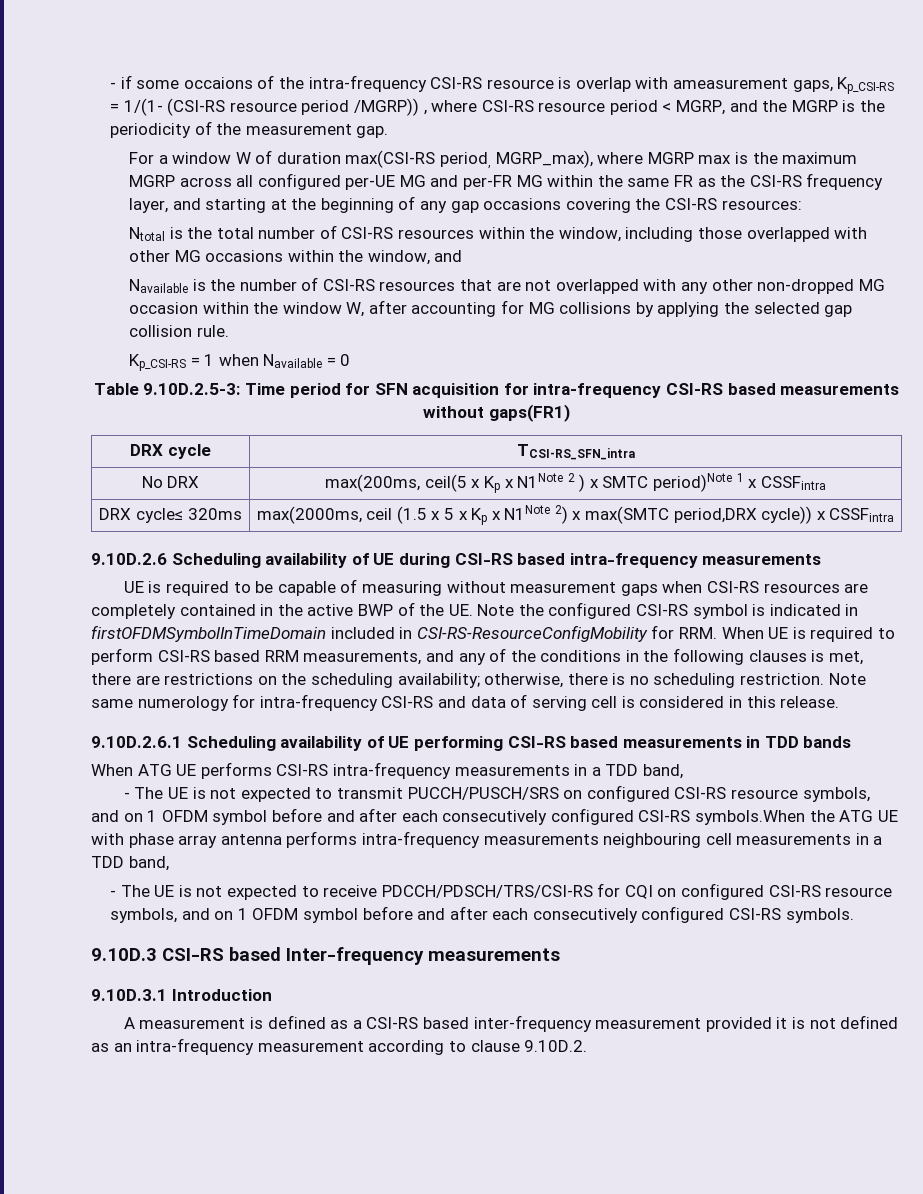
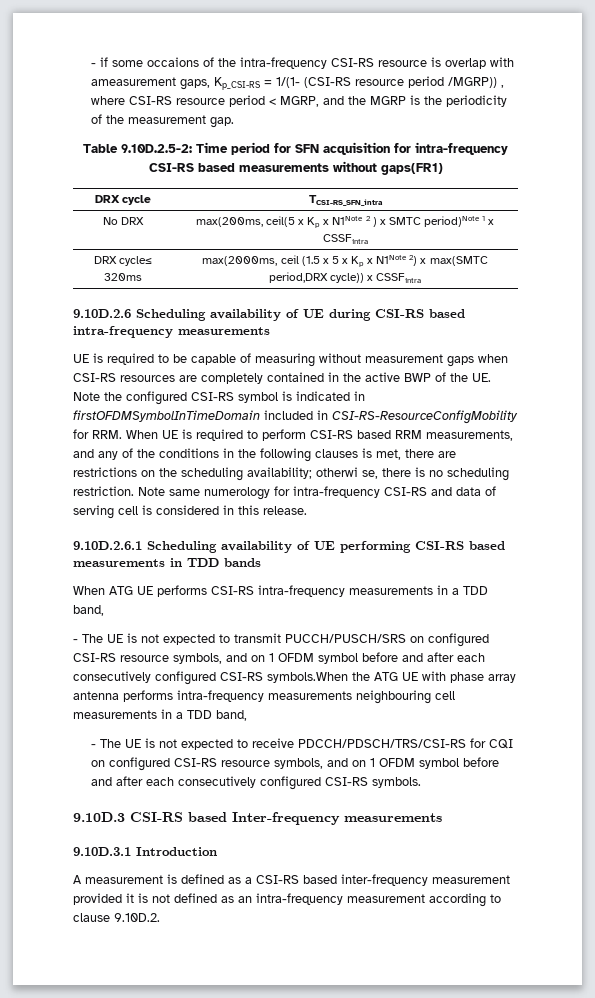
- For a window W of duration max(CSI-RS period, MGRP_max), where MGRP max is the maximum MGRP across all configured per-UE MG and per-FR MG within the same FR as the CSI-RS frequency layer, and starting at the beginning of any gap occasions covering the CSI-RS resources:
- Ntotal is the total number of CSI-RS resources within the window, including those overlapped with other MG occasions within the window, and
- Navailable is the number of CSI-RS resources that are not overlapped with any other non-dropped MG occasion within the window W, after accounting for MG collisions by applying the selected gap collision rule.
- Kp_CSI-RS = 1 when Navailable = 0
- Table 9.10D.2.5-3: Time period for SFN acquisition for intra-frequency CSI-RS based measurements without gaps(FR1)
+ Table 9.10D.2.5-2: Time period for SFN acquisition for intra-frequency CSI-RS based measurements without gaps(FR1)
- otherwise, there is no scheduling restriction.
+ otherwi se, there is no scheduling restriction.

